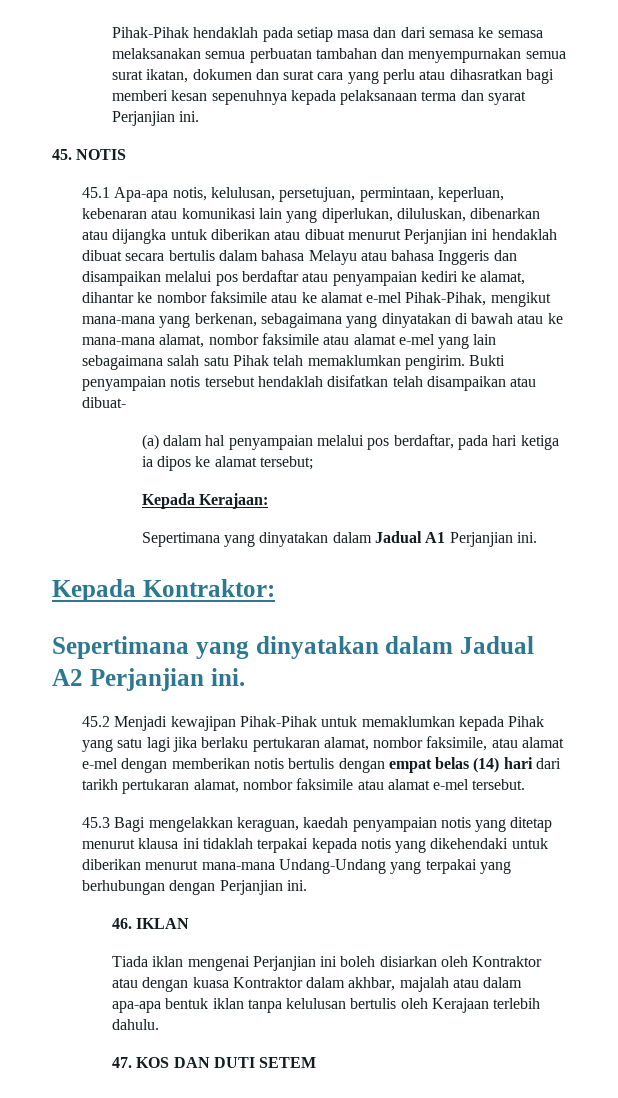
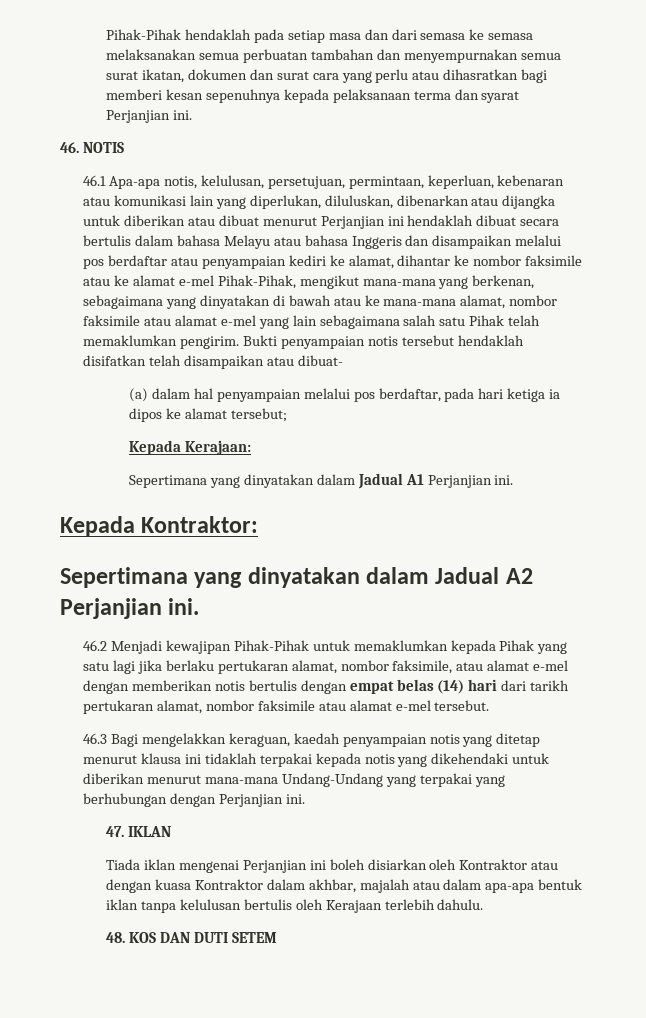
- 45. NOTIS
+ 46. NOTIS
- 45.1 Apa-apa notis, kelulusan, persetujuan, permintaan, keperluan, kebenaran atau komunikasi lain yang diperlukan, diluluskan, dibenarkan atau dijangka untuk diberikan atau dibuat menurut Perjanjian ini hendaklah dibuat secara bertulis dalam bahasa Melayu atau bahasa Inggeris dan disampaikan melalui pos berdaftar atau penyampaian kediri ke alamat, dihantar ke nombor faksimile atau ke alamat e-mel Pihak-Pihak, mengikut mana-mana yang berkenan, sebagaimana yang dinyatakan di bawah atau ke mana-mana alamat, nombor faksimile atau alamat e-mel yang lain sebagaimana salah satu Pihak telah memaklumkan pengirim.
+ 46.1 Apa-apa notis, kelulusan, persetujuan, permintaan, keperluan, kebenaran atau komunikasi lain yang diperlukan, diluluskan, dibenarkan atau dijangka untuk diberikan atau dibuat menurut Perjanjian ini hendaklah dibuat secara bertulis dalam bahasa Melayu atau bahasa Inggeris dan disampaikan melalui pos berdaftar atau penyampaian kediri ke alamat, dihantar ke nombor faksimile atau ke alamat e-mel Pihak-Pihak, mengikut mana-mana yang berkenan, sebagaimana yang dinyatakan di bawah atau ke mana-mana alamat, nombor faksimile atau alamat e-mel yang lain sebagaimana salah satu Pihak telah memaklumkan pengirim.
- 45.2 Menjadi kewajipan Pihak-Pihak untuk memaklumkan kepada Pihak yang satu lagi jika berlaku pertukaran alamat, nombor faksimile, atau alamat e-mel dengan memberikan notis bertulis dengan empat belas (14) hari dari tarikh pertukaran alamat, nombor faksimile atau alamat e-mel tersebut.
+ 46.2 Menjadi kewajipan Pihak-Pihak untuk memaklumkan kepada Pihak yang satu lagi jika berlaku pertukaran alamat, nombor faksimile, atau alamat e-mel dengan memberikan notis bertulis dengan empat belas (14) hari dari tarikh pertukaran alamat, nombor faksimile atau alamat e-mel tersebut.
- 45.3 Bagi mengelakkan keraguan, kaedah penyampaian notis yang ditetap menurut klausa ini tidaklah terpakai kepada notis yang dikehendaki untuk diberikan menurut mana-mana Undang-Undang yang terpakai yang berhubungan dengan Perjanjian ini.
+ 46.3 Bagi mengelakkan keraguan, kaedah penyampaian notis yang ditetap menurut klausa ini tidaklah terpakai kepada notis yang dikehendaki untuk diberikan menurut mana-mana Undang-Undang yang terpakai yang berhubungan dengan Perjanjian ini.
- 46. IKLAN
+ 47. IKLAN
- 47. KOS DAN DUTI SETEM
+ 48. KOS DAN DUTI SETEM

